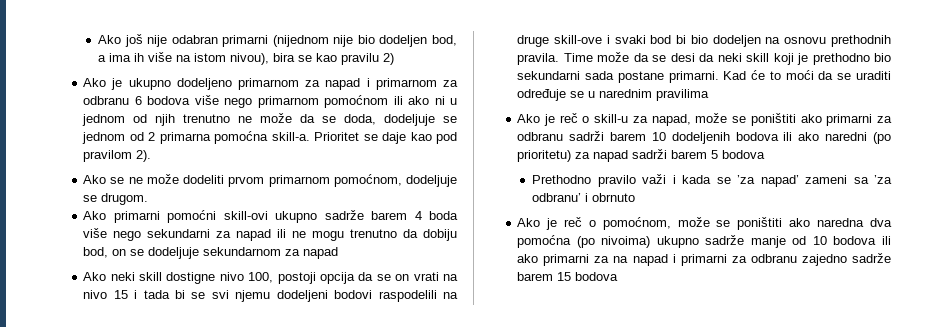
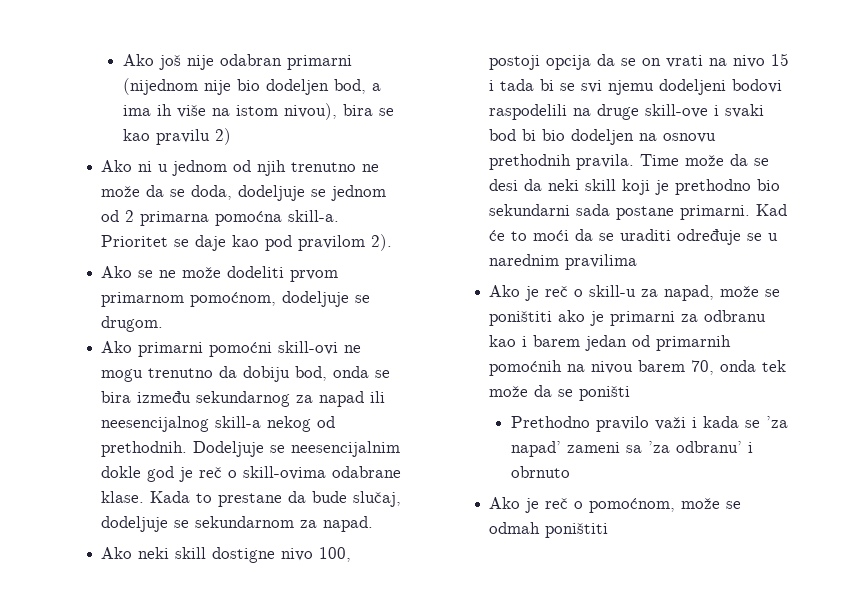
- Ako je ukupno dodeljeno primarnom za napad i primarnom za odbranu 6 bodova više nego primarnom pomoćnom ili ako ni u jednom od njih trenutno ne može da se doda, dodeljuje se jednom od 2 primarna pomoćna skill-a.
+ Ako ni u jednom od njih trenutno ne može da se doda, dodeljuje se jednom od 2 primarna pomoćna skill-a.
- Ako primarni pomoćni skill-ovi ukupno sadrže barem 4 boda više nego sekundarni za napad ili ne mogu trenutno da dobiju bod, on se dodeljuje sekundarnom za napad
+ Ako primarni pomoćni skill-ovi ne mogu trenutno da dobiju bod, onda se bira između sekundarnog za napad ili neesencijalnog skill-a nekog od prethodnih. Dodeljuje se neesencijalnim dokle god je reč o skill-ovima odabrane klase. Kada to prestane da bude slučaj, dodeljuje se sekundarnom za napad.
- Ako je reč o skill-u za napad, može se poništiti ako primarni za odbranu sadrži barem 10 dodeljenih bodova ili ako naredni (po prioritetu) za napad sadrži barem 5 bodova
+ Ako je reč o skill-u za napad, može se poništiti ako je primarni za odbranu kao i barem jedan od primarnih pomoćnih na nivou barem 70, onda tek može da se poništi
- Ako je reč o pomoćnom, može se poništiti ako naredna dva pomoćna (po nivoima) ukupno sadrže manje od 10 bodova ili ako primarni za na napad i primarni za odbranu zajedno sadrže barem 15 bodova
+ Ako je reč o pomoćnom, može se odmah poništiti

